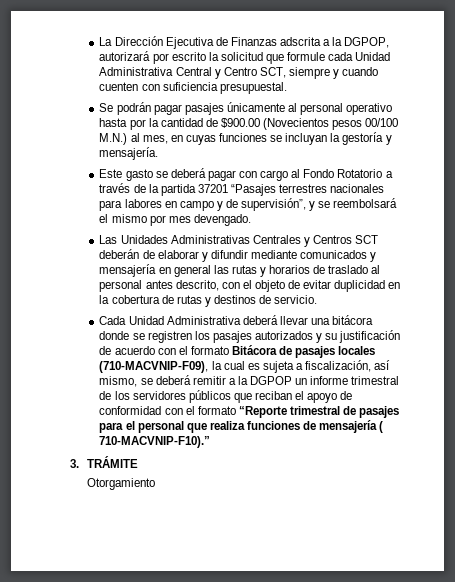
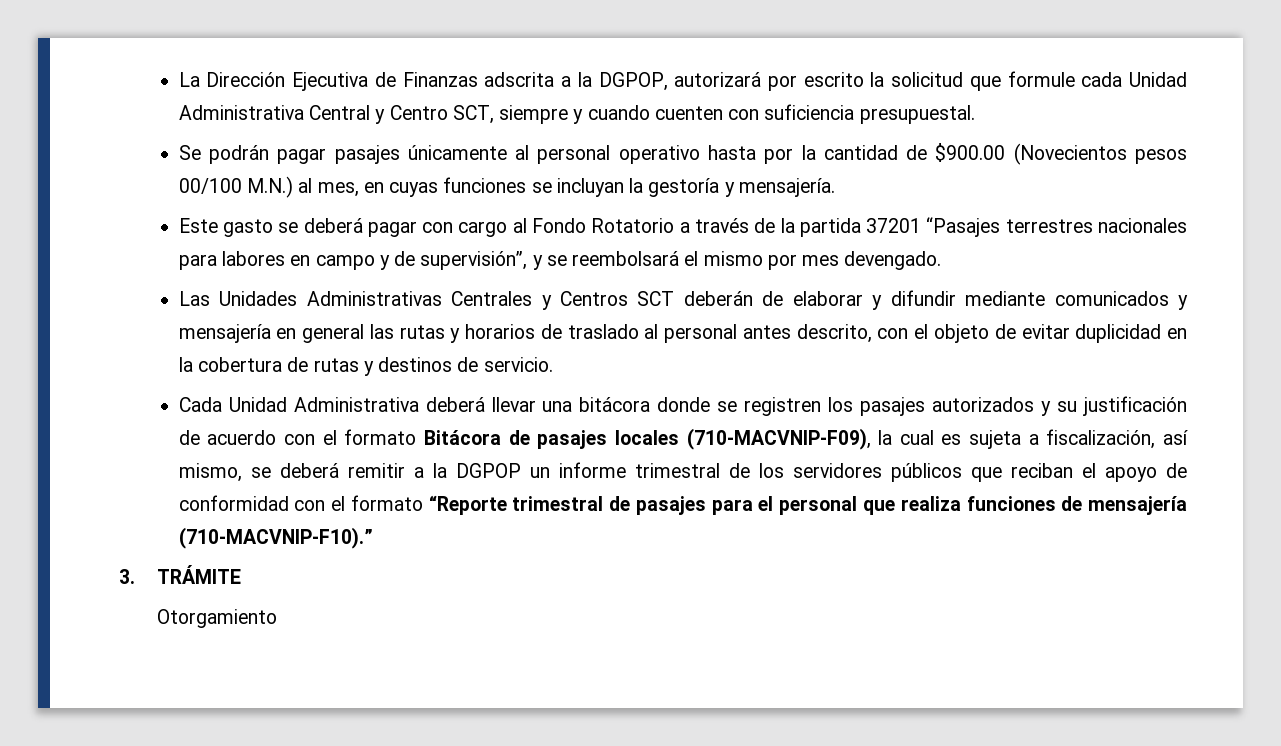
- Cada Unidad Administrativa deberá llevar una bitácora donde se registren los pasajes autorizados y su justificación de acuerdo con el formato Bitácora de pasajes locales (710-MACVNIP-F09), la cual es sujeta a fiscalización, así mismo, se deberá remitir a la DGPOP un informe trimestral de los servidores públicos que reciban el apoyo de conformidad con el formato “Reporte trimestral de pasajes para el personal que realiza funciones de mensajería ( 710-MACVNIP-F10).”
+ Cada Unidad Administrativa deberá llevar una bitácora donde se registren los pasajes autorizados y su justificación de acuerdo con el formato Bitácora de pasajes locales (710-MACVNIP-F09), la cual es sujeta a fiscalización, así mismo, se deberá remitir a la DGPOP un informe trimestral de los servidores públicos que reciban el apoyo de conformidad con el formato “Reporte trimestral de pasajes para el personal que realiza funciones de mensajería (710-MACVNIP-F10).”

